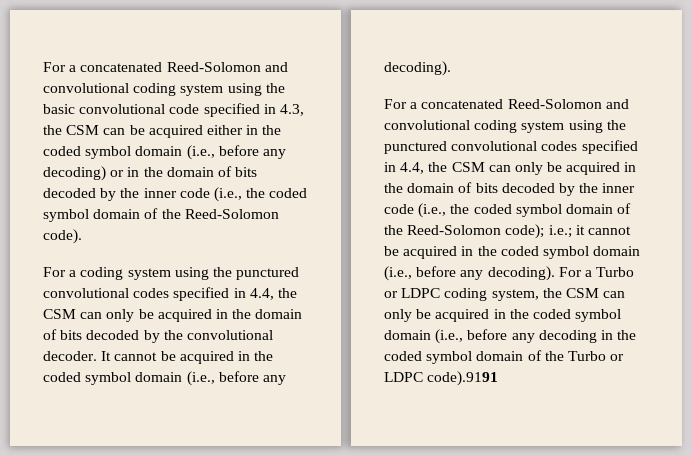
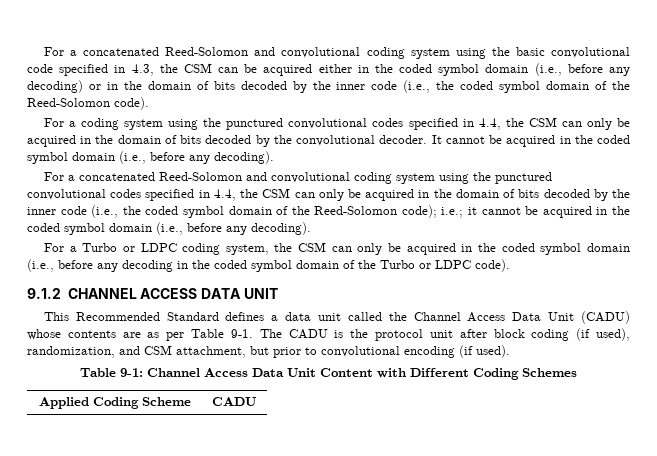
- it cannot be acquired in the coded symbol domain (i.e., before any decoding). For a Turbo or LDPC coding system, the CSM can only be acquired in the coded symbol domain (i.e., before any decoding in the coded symbol domain of the Turbo or LDPC code).9191
+ it cannot be acquired in the coded symbol domain (i.e., before any decoding).
+ For a Turbo or LDPC coding system, the CSM can only be acquired in the coded symbol domain (i.e., before any decoding in the coded symbol domain of the Turbo or LDPC code).
+ 9.1.2 CHANNEL ACCESS DATA UNIT
+ This Recommended Standard defines a data unit called the Channel Access Data Unit (CADU) whose contents are as per Table 9-1. The CADU is the protocol unit after block coding (if used), randomization, and CSM attachment, but prior to convolutional encoding (if used).
+ Table 9-1: Channel Access Data Unit Content with Different Coding Schemes
+ Applied Coding Scheme | CADU

